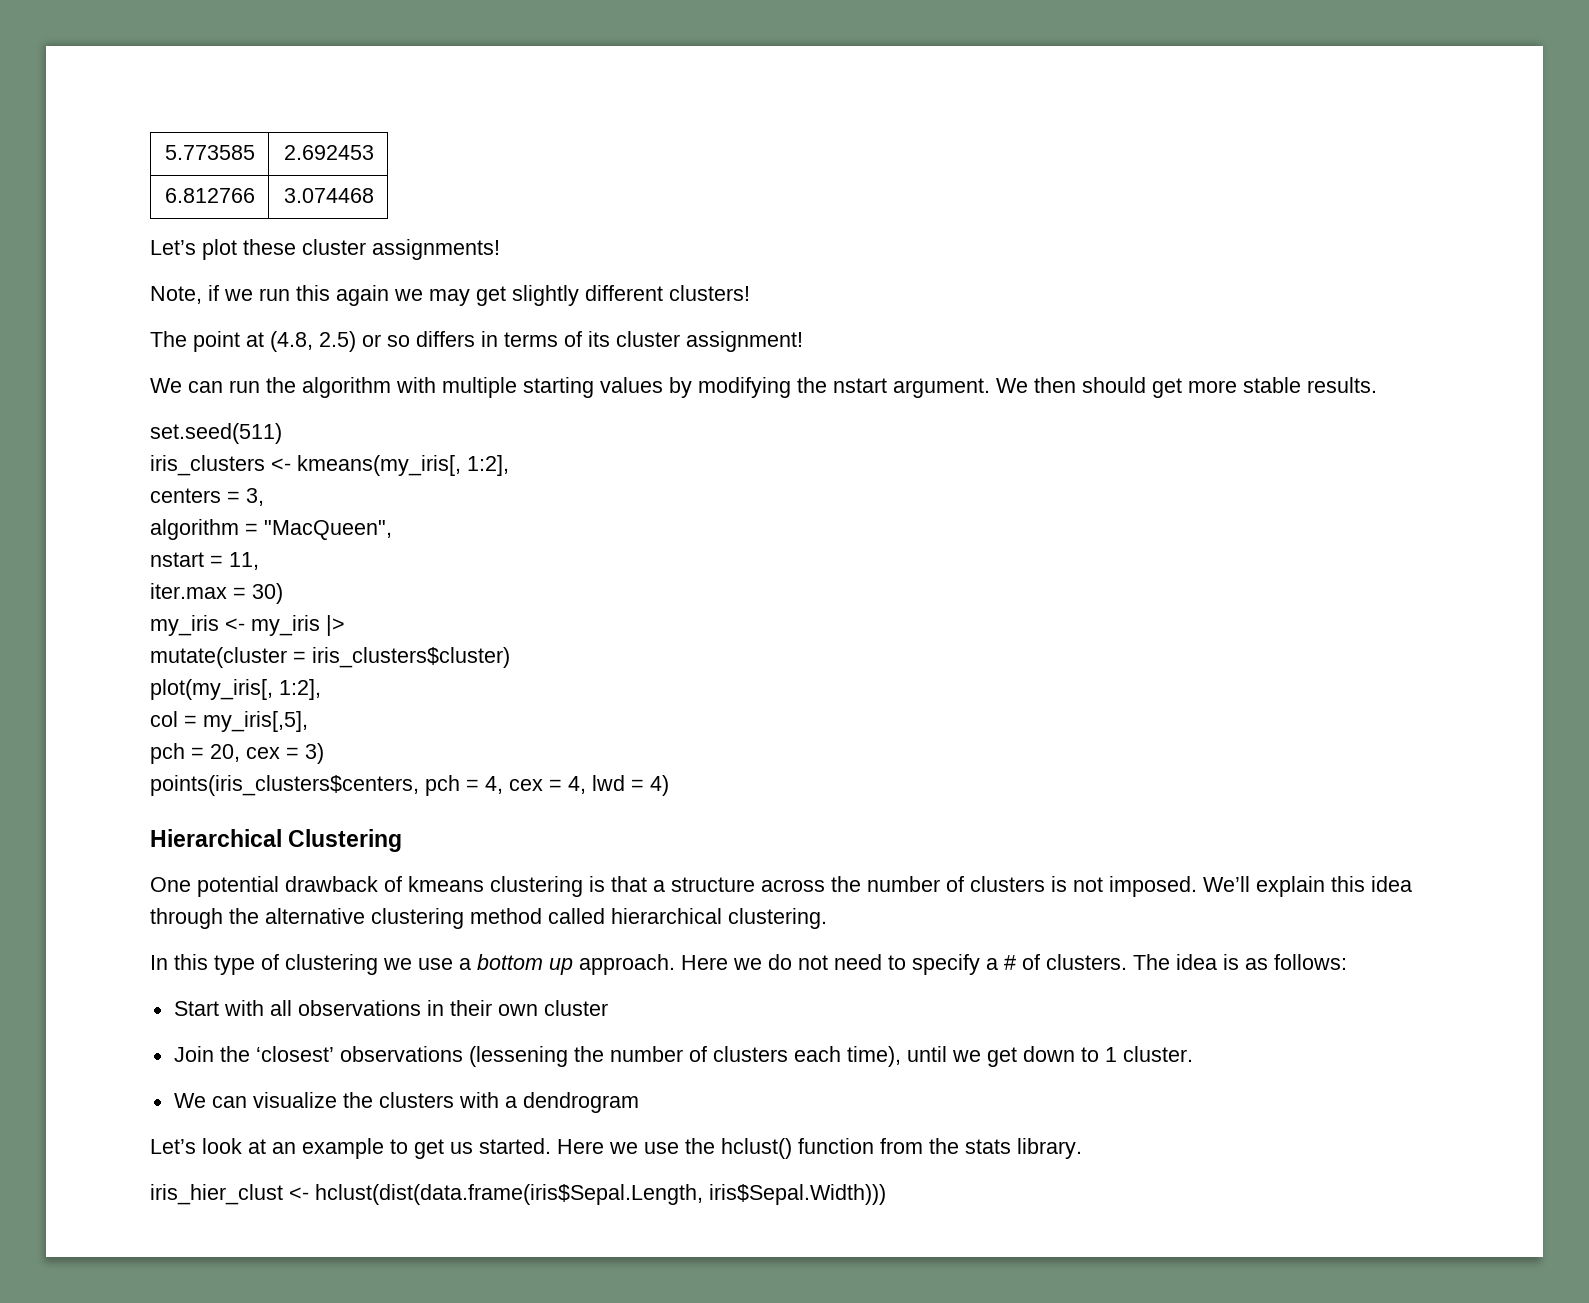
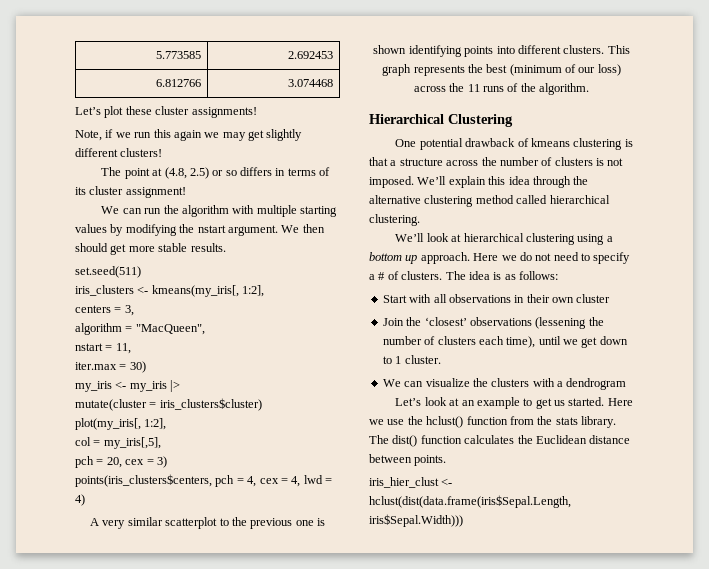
+ A very similar scatterplot to the previous one is shown identifying points into different clusters. This graph represents the best (minimum of our loss) across the 11 runs of the algorithm.
- In this type of clustering we use a bottom up approach.
+ We’ll look at hierarchical clustering using a bottom up approach.
+ The dist() function calculates the Euclidean distance between points.

